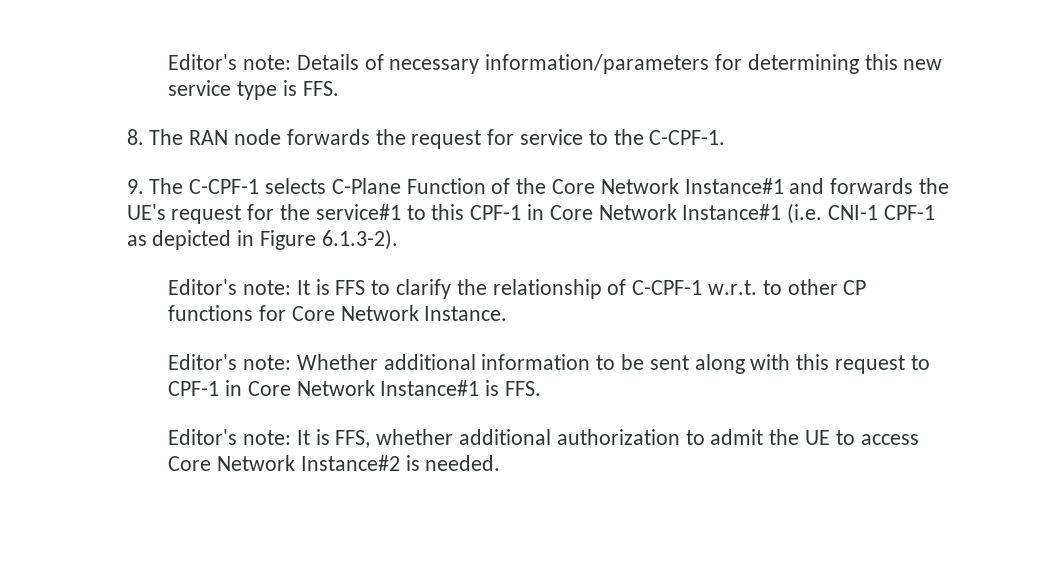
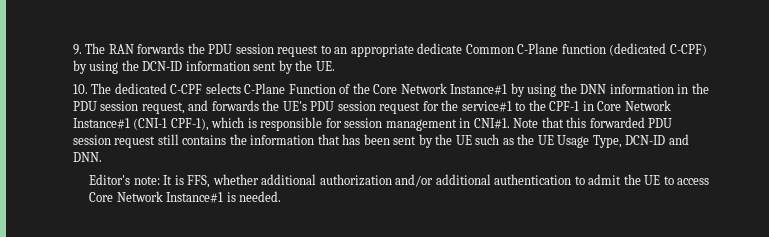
- Editor's note: Details of necessary information/parameters for determining this new service type is FFS.
- 8. The RAN node forwards the request for service to the C-CPF-1.
- 9. The C-CPF-1 selects C-Plane Function of the Core Network Instance#1 and forwards the UE's request for the service#1 to this CPF-1 in Core Network Instance#1 (i.e. CNI-1 CPF-1 as depicted in Figure 6.1.3-2).
- Editor's note: It is FFS to clarify the relationship of C-CPF-1 w.r.t. to other CP functions for Core Network Instance.
- Editor's note: Whether additional information to be sent along with this request to CPF-1 in Core Network Instance#1 is FFS.
+ 9. The RAN forwards the PDU session request to an appropriate dedicate Common C-Plane function (dedicated C-CPF) by using the DCN-ID information sent by the UE.
+ 10. The dedicated C-CPF selects C-Plane Function of the Core Network Instance#1 by using the DNN information in the PDU session request, and forwards the UE's PDU session request for the service#1 to the CPF-1 in Core Network Instance#1 (CNI-1 CPF-1), which is responsible for session management in CNI#1. Note that this forwarded PDU session request still contains the information that has been sent by the UE such as the UE Usage Type, DCN-ID and DNN.
- Editor's note: It is FFS, whether additional authorization to admit the UE to access Core Network Instance#2 is needed.
+ Editor's note: It is FFS, whether additional authorization and/or additional authentication to admit the UE to access Core Network Instance#1 is needed.

